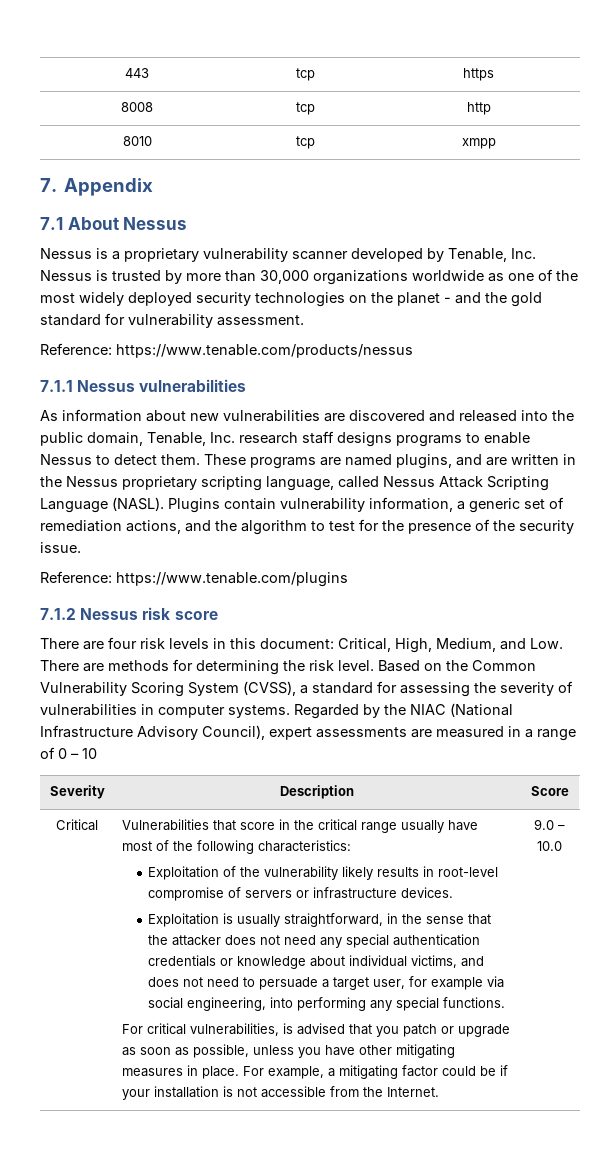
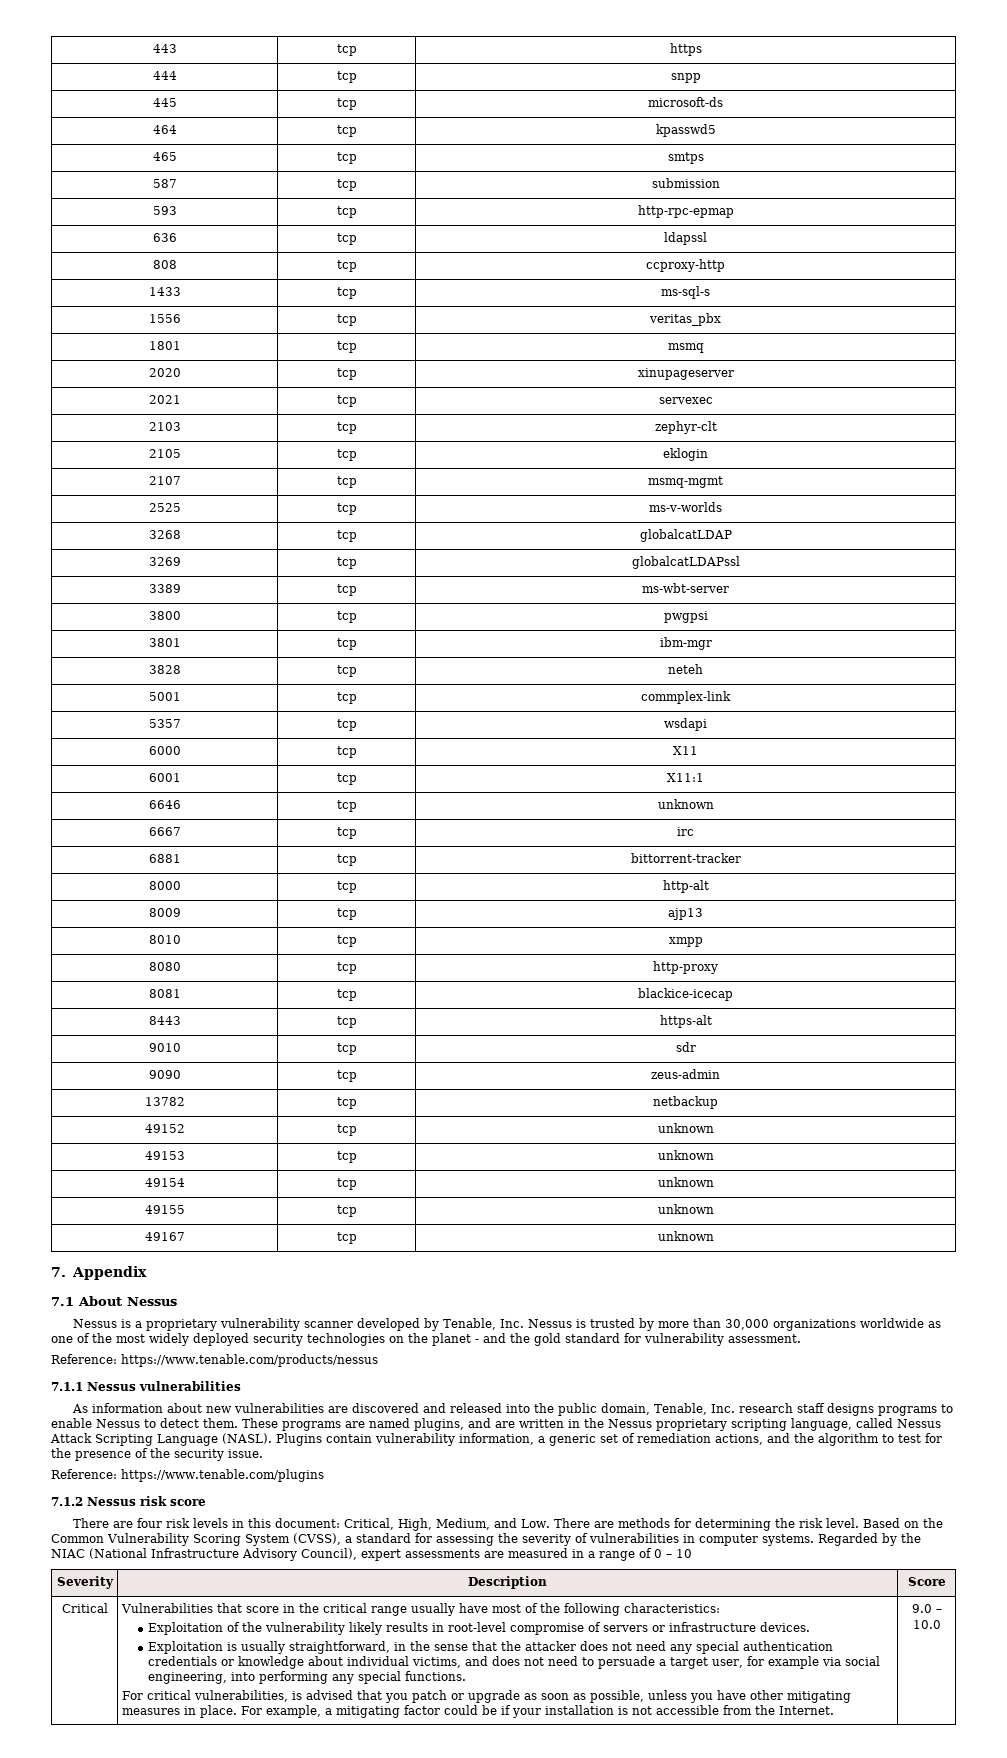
- 8008 | tcp | http
+ 444 | tcp | snpp
+ 445 | tcp | microsoft-ds
+ 464 | tcp | kpasswd5
+ 465 | tcp | smtps
+ 587 | tcp | submission
+ 593 | tcp | http-rpc-epmap
+ 636 | tcp | ldapssl
+ 808 | tcp | ccproxy-http
+ 1433 | tcp | ms-sql-s
+ 1556 | tcp | veritas_pbx
+ 1801 | tcp | msmq
+ 2020 | tcp | xinupageserver
+ 2021 | tcp | servexec
+ 2103 | tcp | zephyr-clt
+ 2105 | tcp | eklogin
+ 2107 | tcp | msmq-mgmt
+ 2525 | tcp | ms-v-worlds
+ 3268 | tcp | globalcatLDAP
+ 3269 | tcp | globalcatLDAPssl
+ 3389 | tcp | ms-wbt-server
+ 3800 | tcp | pwgpsi
+ 3801 | tcp | ibm-mgr
+ 3828 | tcp | neteh
+ 5001 | tcp | commplex-link
+ 5357 | tcp | wsdapi
+ 6000 | tcp | X11
+ 6001 | tcp | X11:1
+ 6646 | tcp | unknown
+ 6667 | tcp | irc
+ 6881 | tcp | bittorrent-tracker
+ 8000 | tcp | http-alt
+ 8009 | tcp | ajp13
  8010 | tcp | xmpp
+ 8080 | tcp | http-proxy
+ 8081 | tcp | blackice-icecap
+ 8443 | tcp | https-alt
+ 9010 | tcp | sdr
+ 9090 | tcp | zeus-admin
+ 13782 | tcp | netbackup
+ 49152 | tcp | unknown
+ 49153 | tcp | unknown
+ 49154 | tcp | unknown
+ 49155 | tcp | unknown
+ 49167 | tcp | unknown

